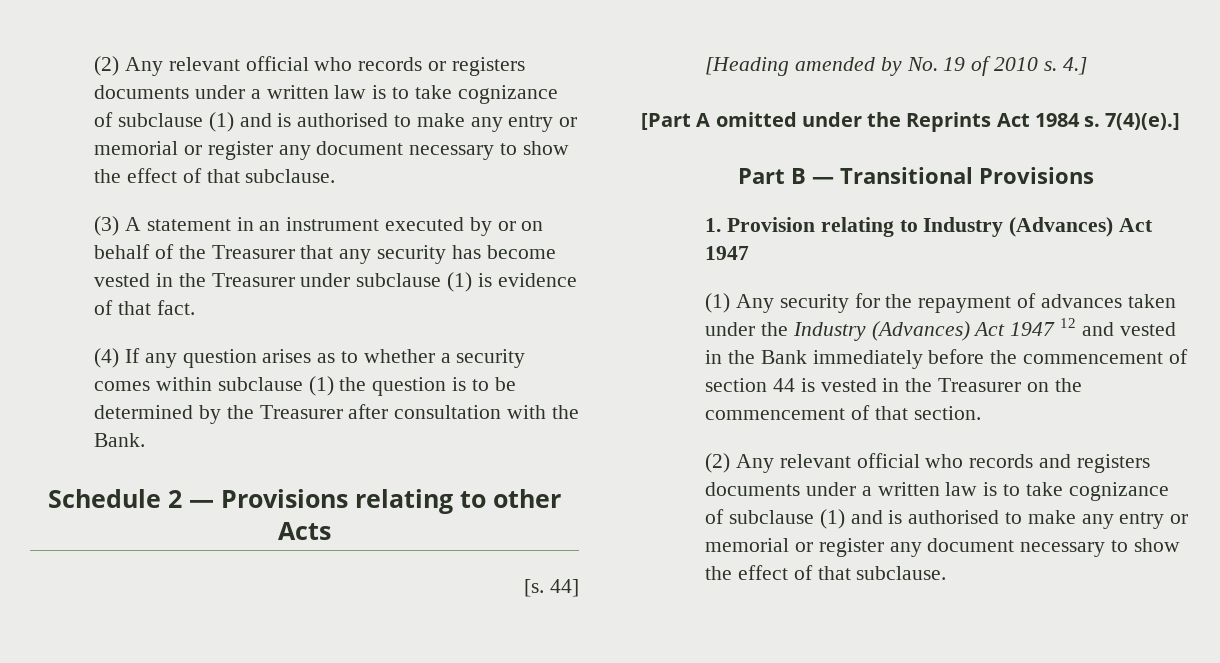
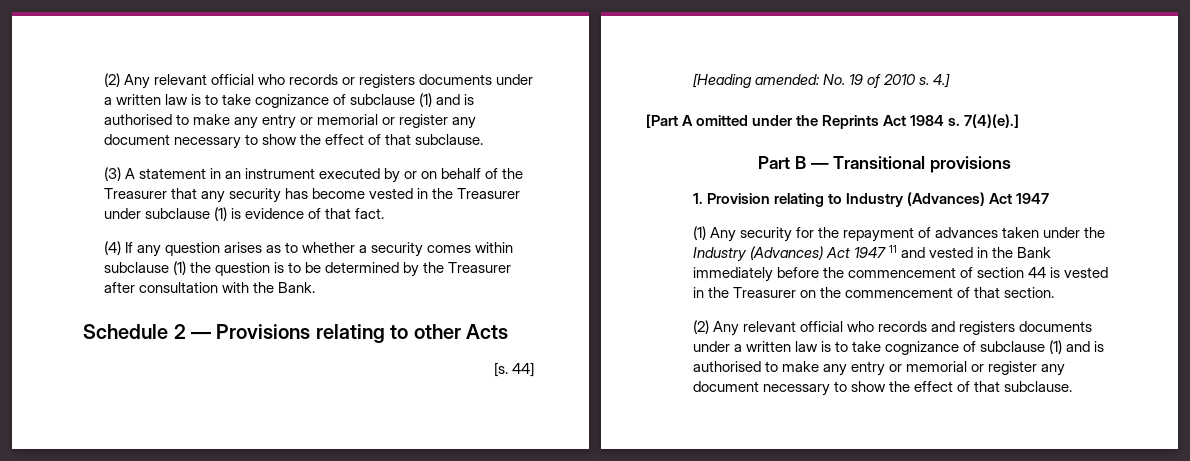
- [Heading amended by No. 19 of 2010 s.
+ [Heading amended: No. 19 of 2010 s.
- Part B — Transitional Provisions
+ Part B — Transitional provisions
- (1) Any security for the repayment of advances taken under the Industry (Advances) Act 1947 12 and vested in the Bank immediately before the commencement of section 44 is vested in the Treasurer on the commencement of that section.
+ (1) Any security for the repayment of advances taken under the Industry (Advances) Act 1947 11 and vested in the Bank immediately before the commencement of section 44 is vested in the Treasurer on the commencement of that section.

